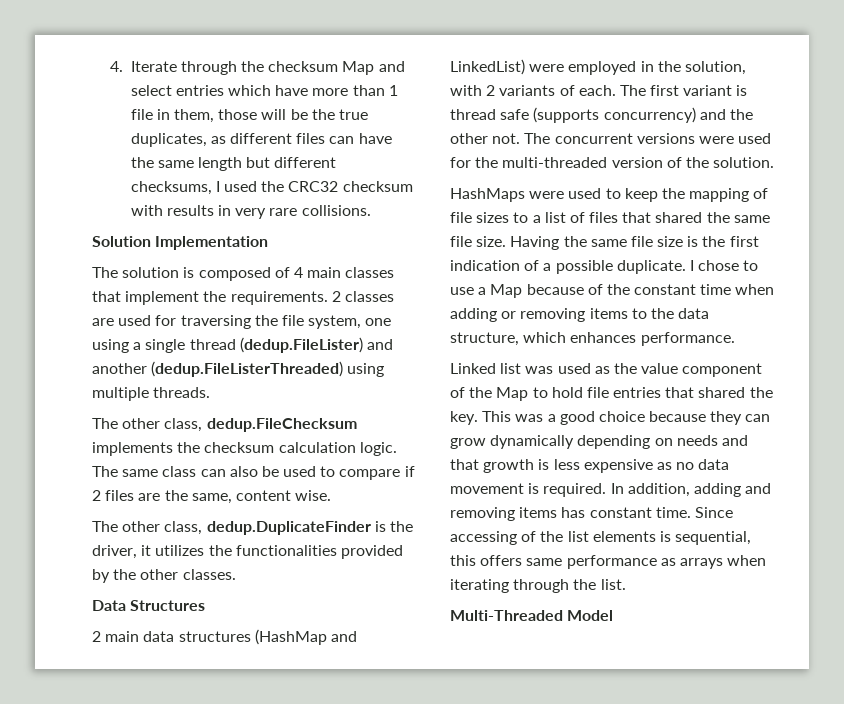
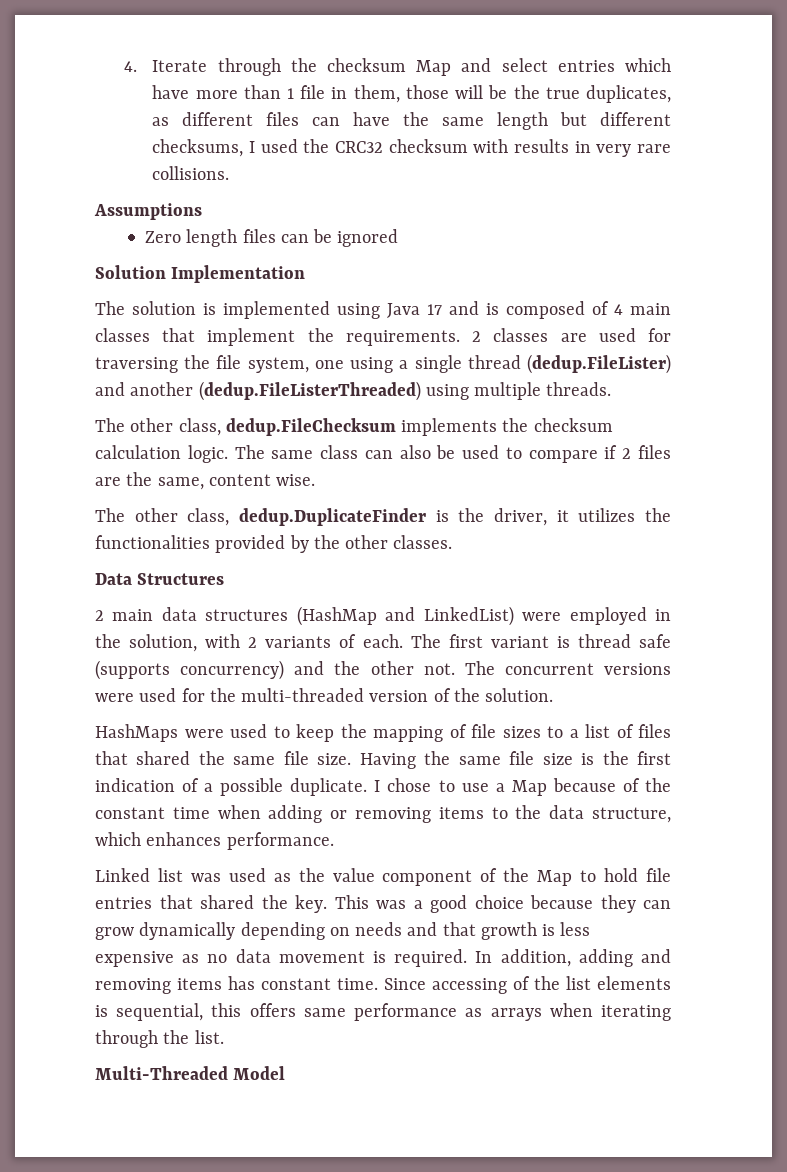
+ Assumptions
+ Zero length files can be ignored
- The solution is composed of 4 main classes that implement the requirements.
+ The solution is implemented using Java 17 and is composed of 4 main classes that implement the requirements.

